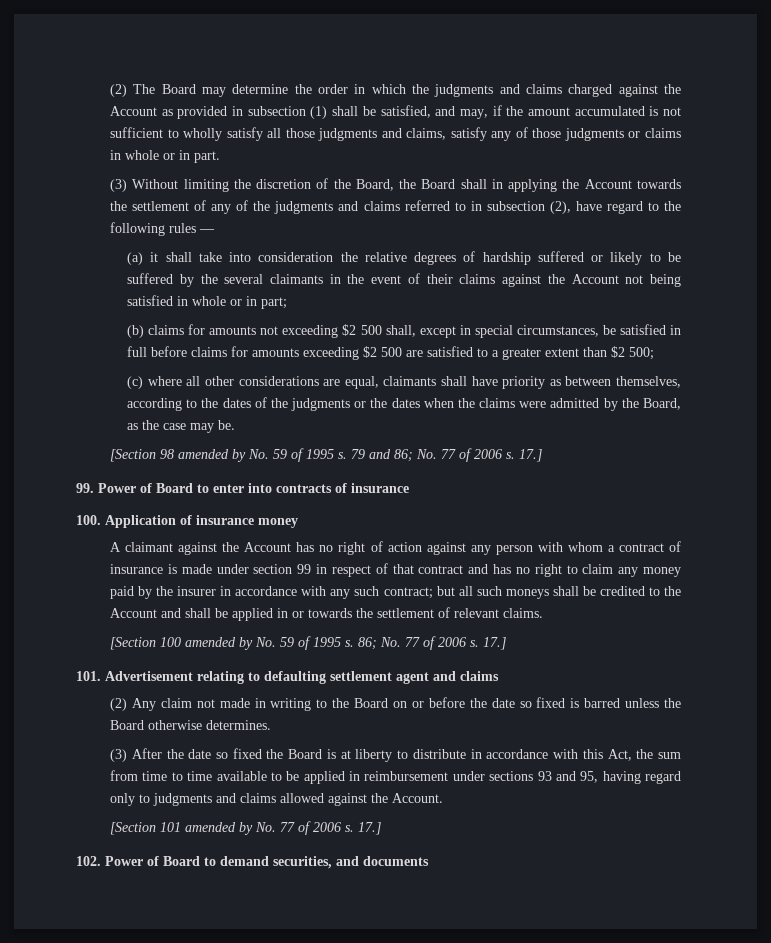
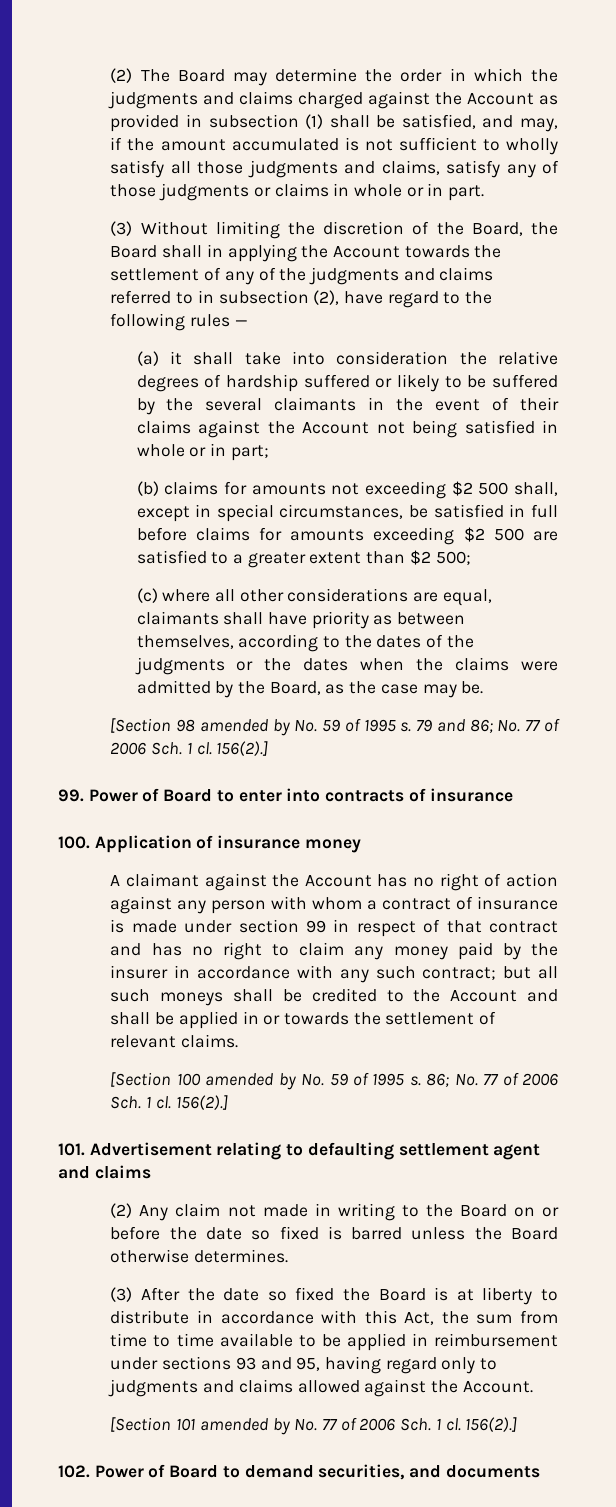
- 79 and 86; No. 77 of 2006 s. 17.]
+ 79 and 86; No. 77 of 2006 Sch. 1 cl. 156(2).]
- [Section 100 amended by No. 59 of 1995 s. 86; No. 77 of 2006 s. 17.]
+ [Section 100 amended by No. 59 of 1995 s. 86; No. 77 of 2006 Sch. 1 cl. 156(2).]
- [Section 101 amended by No. 77 of 2006 s. 17.]
+ [Section 101 amended by No. 77 of 2006 Sch. 1 cl. 156(2).]

